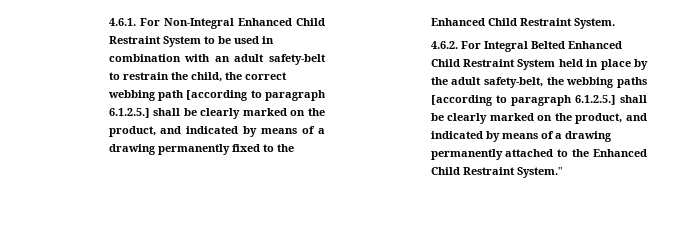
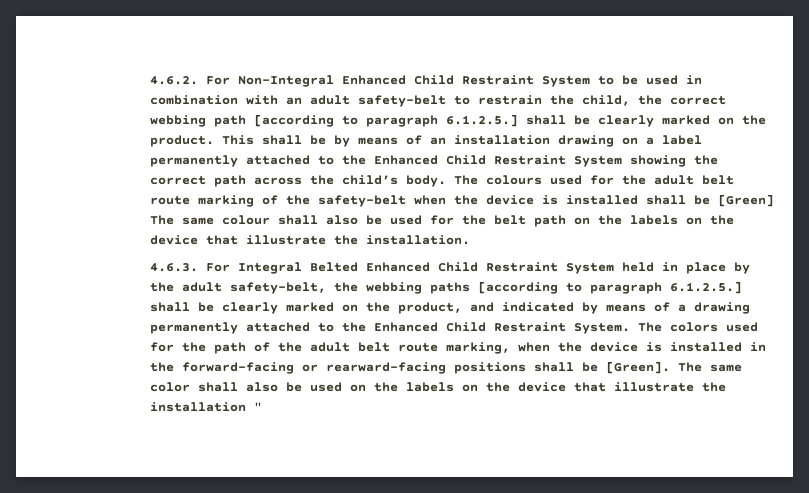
- 4.6.1. For Non-Integral Enhanced Child Restraint System to be used in combination with an adult safety-belt to restrain the child, the correct webbing path [according to paragraph 6.1.2.5.] shall be clearly marked on the product, and indicated by means of a drawing permanently fixed to the Enhanced Child Restraint System.
- 4.6.2. For Integral Belted Enhanced Child Restraint System held in place by the adult safety-belt, the webbing paths [according to paragraph 6.1.2.5.] shall be clearly marked on the product, and indicated by means of a drawing permanently attached to the Enhanced Child Restraint System."
+ 4.6.2. For Non-Integral Enhanced Child Restraint System to be used in combination with an adult safety-belt to restrain the child, the correct webbing path [according to paragraph 6.1.2.5.] shall be clearly marked on the product. This shall be by means of an installation drawing on a label permanently attached to the Enhanced Child Restraint System showing the correct path across the child’s body. The colours used for the adult belt route marking of the safety-belt when the device is installed shall be [Green] The same colour shall also be used for the belt path on the labels on the device that illustrate the installation.
+ 4.6.3. For Integral Belted Enhanced Child Restraint System held in place by the adult safety-belt, the webbing paths [according to paragraph 6.1.2.5.] shall be clearly marked on the product, and indicated by means of a drawing permanently attached to the Enhanced Child Restraint System. The colors used for the path of the adult belt route marking, when the device is installed in the forward-facing or rearward-facing positions shall be [Green]. The same color shall also be used on the labels on the device that illustrate the installation "

